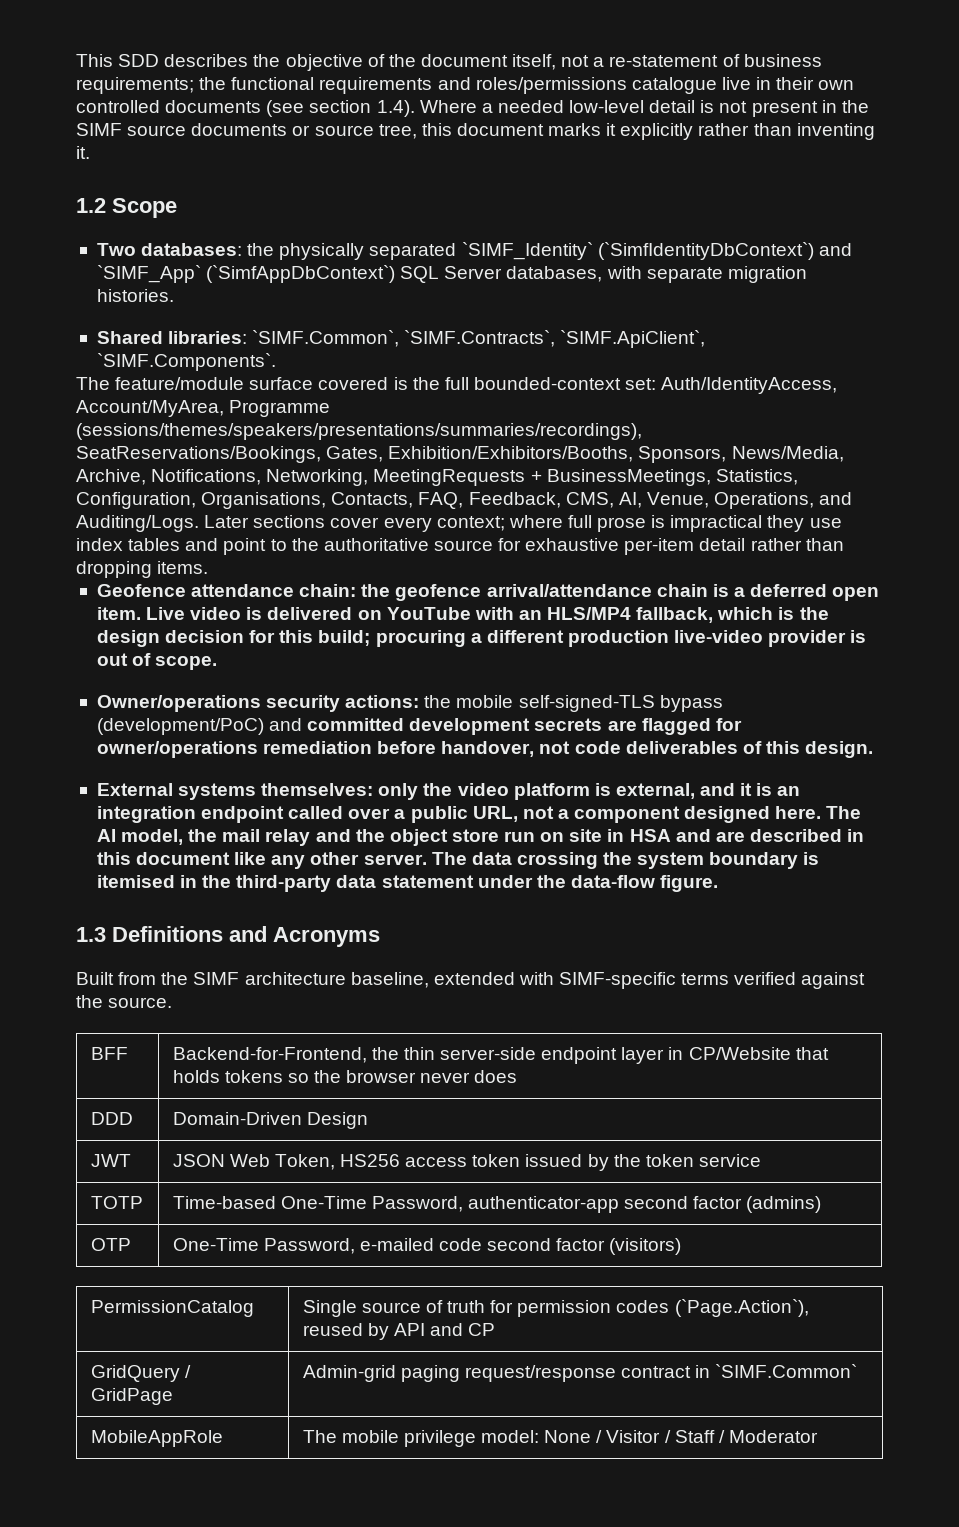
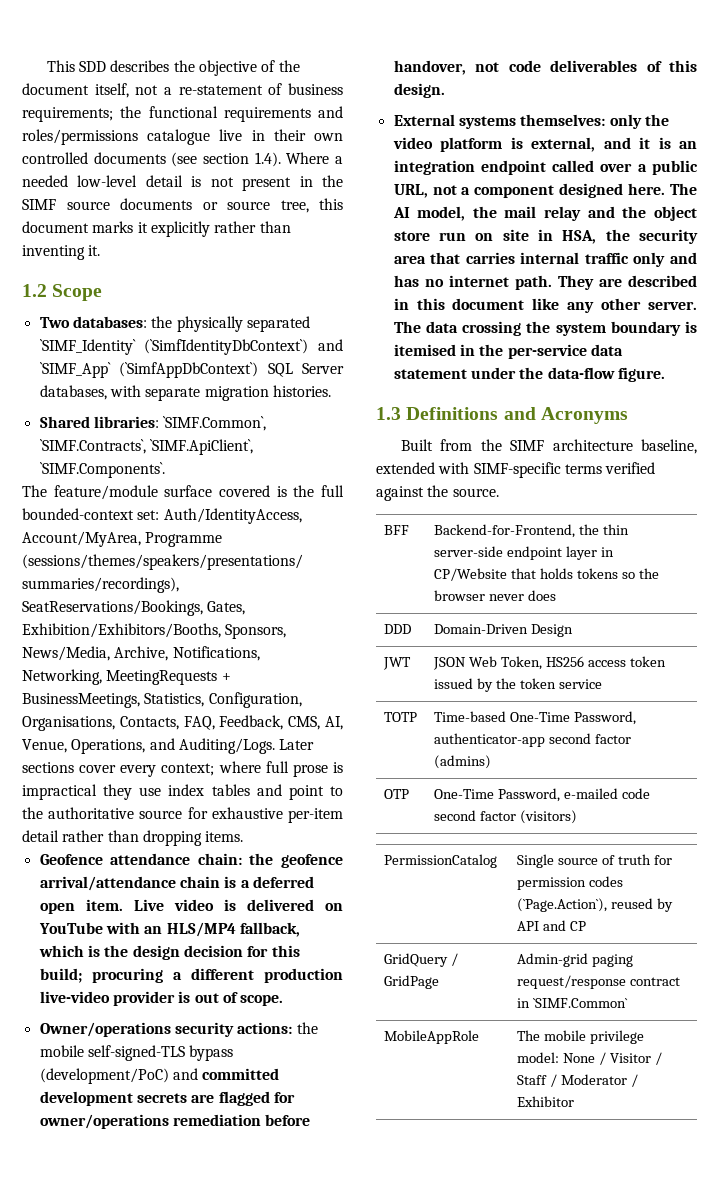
- The AI model, the mail relay and the object store run on site in HSA and are described in this document like any other server.
+ The AI model, the mail relay and the object store run on site in HSA, the security area that carries internal traffic only and has no internet path. They are described in this document like any other server.
- The data crossing the system boundary is itemised in the third-party data statement under the data-flow figure.
+ The data crossing the system boundary is itemised in the per-service data statement under the data-flow figure.
- MobileAppRole | The mobile privilege model: None / Visitor / Staff / Moderator
+ MobileAppRole | The mobile privilege model: None / Visitor / Staff / Moderator / Exhibitor

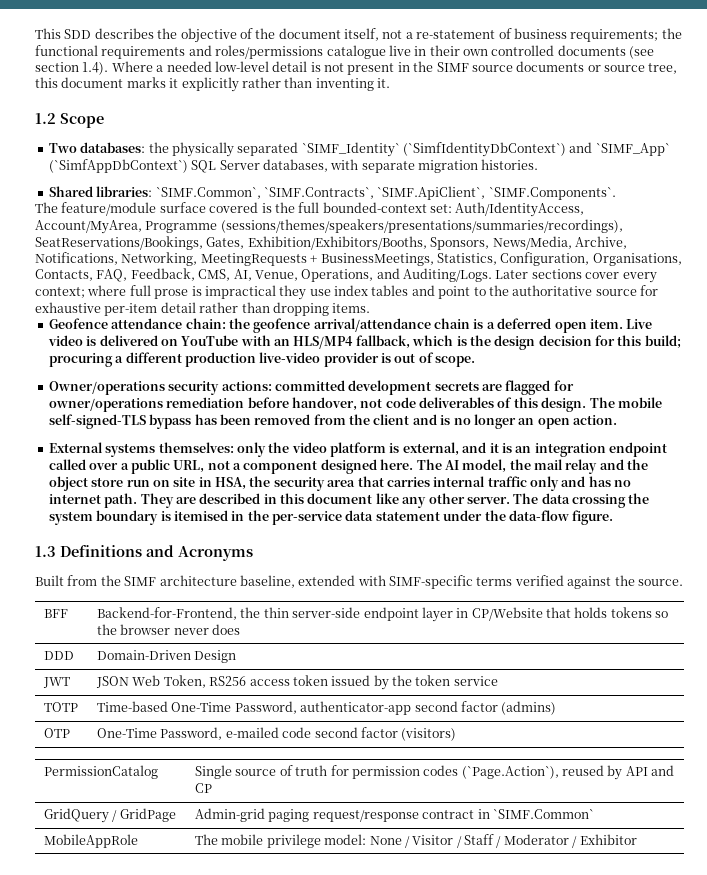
- Owner/operations security actions: the mobile self-signed-TLS bypass (development/PoC) and committed development secrets are flagged for owner/operations remediation before handover, not code deliverables of this design.
+ Owner/operations security actions: committed development secrets are flagged for owner/operations remediation before handover, not code deliverables of this design. The mobile self-signed-TLS bypass has been removed from the client and is no longer an open action.
- JWT | JSON Web Token, HS256 access token issued by the token service
+ JWT | JSON Web Token, RS256 access token issued by the token service

